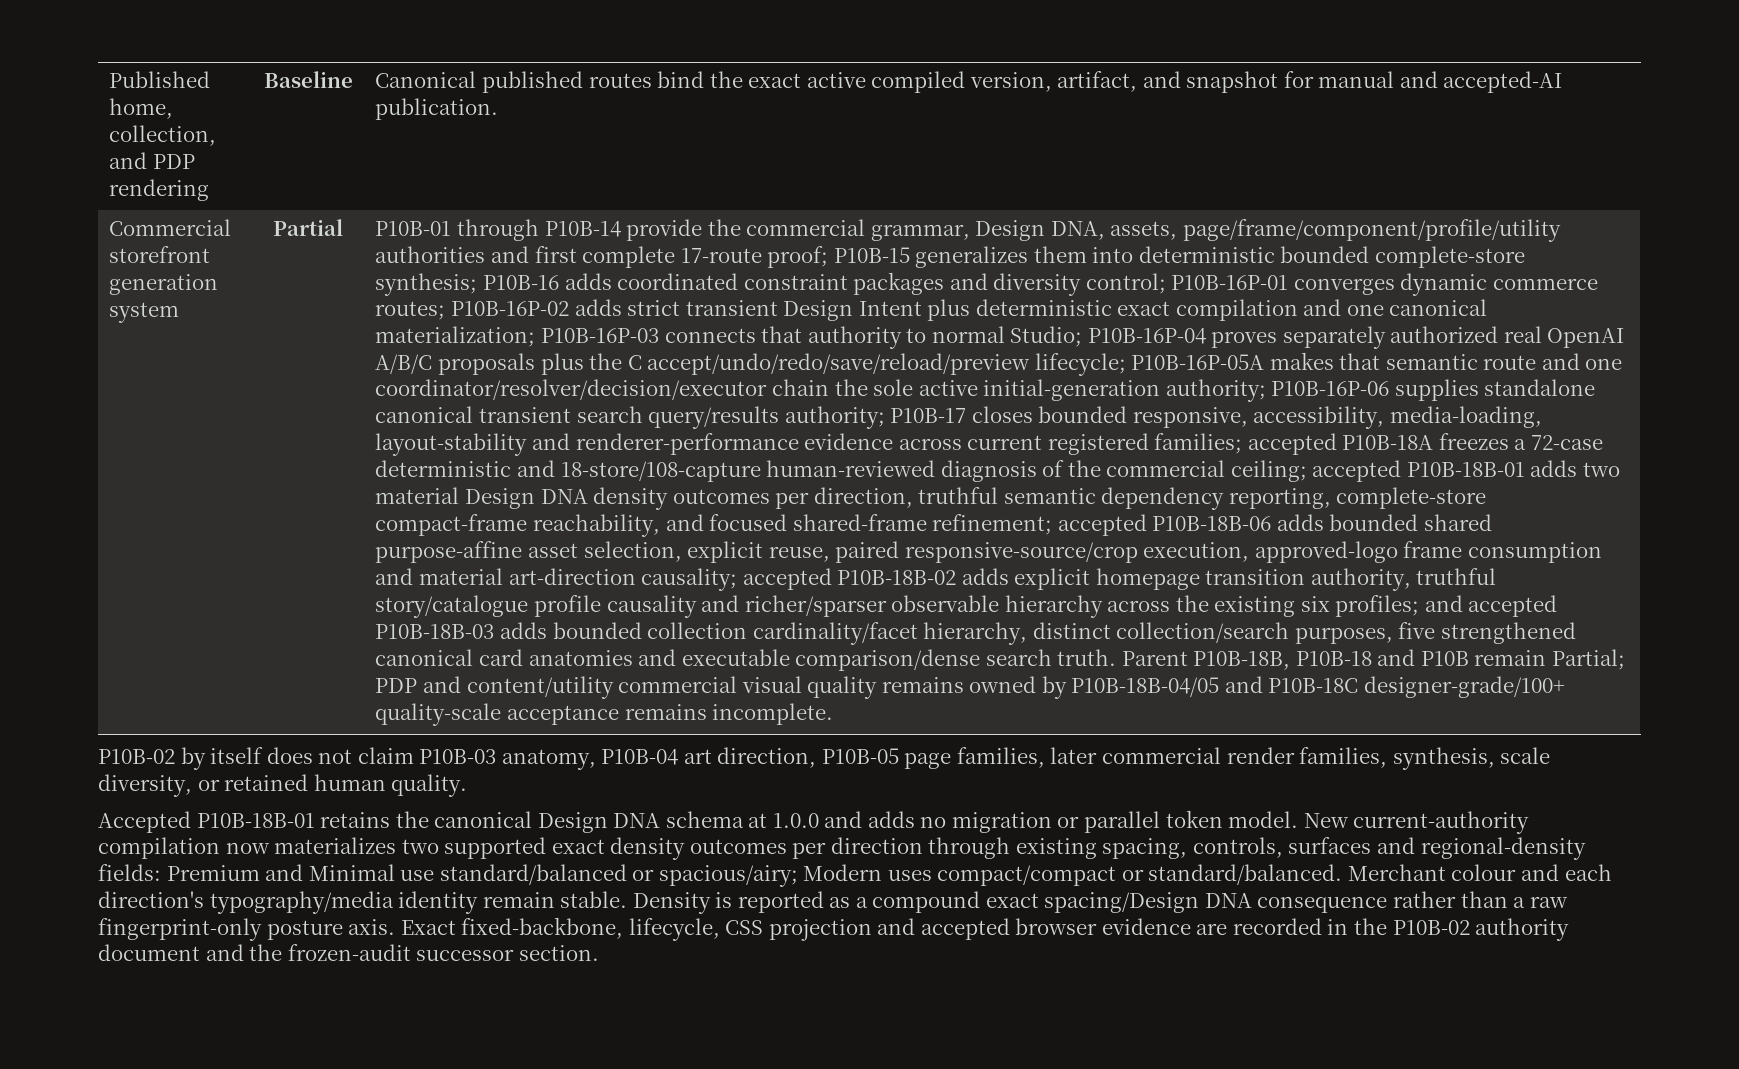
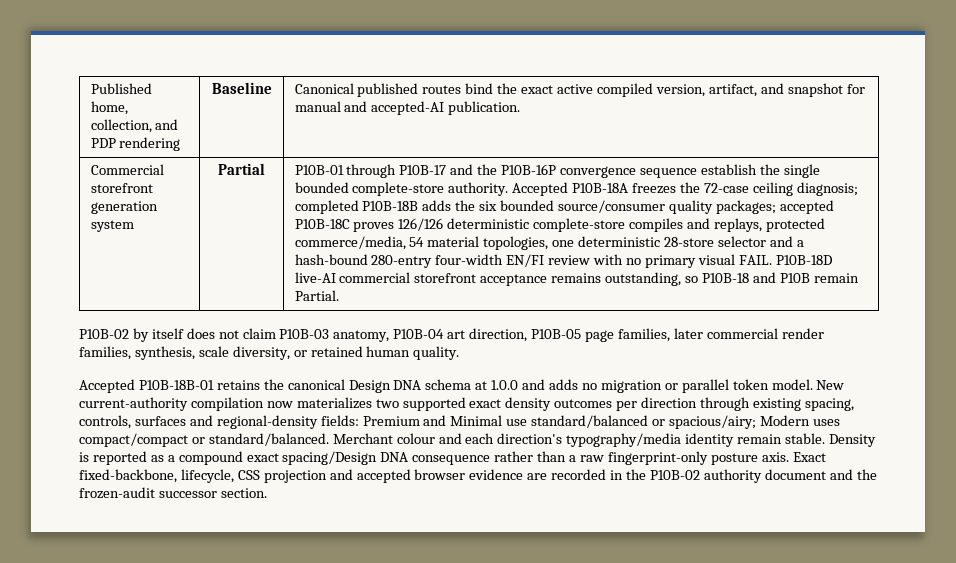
- P10B-01 through P10B-14 provide the commercial grammar, Design DNA, assets, page/frame/component/profile/utility authorities and first complete 17-route proof; P10B-15 generalizes them into deterministic bounded complete-store synthesis; P10B-16 adds coordinated constraint packages and diversity control; P10B-16P-01 converges dynamic commerce routes; P10B-16P-02 adds strict transient Design Intent plus deterministic exact compilation and one canonical materialization; P10B-16P-03 connects that authority to normal Studio; P10B-16P-04 proves separately authorized real OpenAI A/B/C proposals plus the C accept/undo/redo/save/reload/preview lifecycle; P10B-16P-05A makes that semantic route and one coordinator/resolver/decision/executor chain the sole active initial-generation authority; P10B-16P-06 supplies standalone canonical transient search query/results authority; P10B-17 closes bounded responsive, accessibility, media-loading, layout-stability and renderer-performance evidence across current registered families; accepted P10B-18A freezes a 72-case deterministic and 18-store/108-capture human-reviewed diagnosis of the commercial ceiling; accepted P10B-18B-01 adds two material Design DNA density outcomes per direction, truthful semantic dependency reporting, complete-store compact-frame reachability, and focused shared-frame refinement; accepted P10B-18B-06 adds bounded shared purpose-affine asset selection, explicit reuse, paired responsive-source/crop execution, approved-logo frame consumption and material art-direction causality; accepted P10B-18B-02 adds explicit homepage transition authority, truthful story/catalogue profile causality and richer/sparser observable hierarchy across the existing six profiles; and accepted P10B-18B-03 adds bounded collection cardinality/facet hierarchy, distinct collection/search purposes, five strengthened canonical card anatomies and executable comparison/dense search truth. Parent P10B-18B, P10B-18 and P10B remain Partial; PDP and content/utility commercial visual quality remains owned by P10B-18B-04/05 and P10B-18C designer-grade/100+ quality-scale acceptance remains incomplete.
+ P10B-01 through P10B-17 and the P10B-16P convergence sequence establish the single bounded complete-store authority. Accepted P10B-18A freezes the 72-case ceiling diagnosis; completed P10B-18B adds the six bounded source/consumer quality packages; accepted P10B-18C proves 126/126 deterministic complete-store compiles and replays, protected commerce/media, 54 material topologies, one deterministic 28-store selector and a hash-bound 280-entry four-width EN/FI review with no primary visual FAIL. P10B-18D live-AI commercial storefront acceptance remains outstanding, so P10B-18 and P10B remain Partial.

